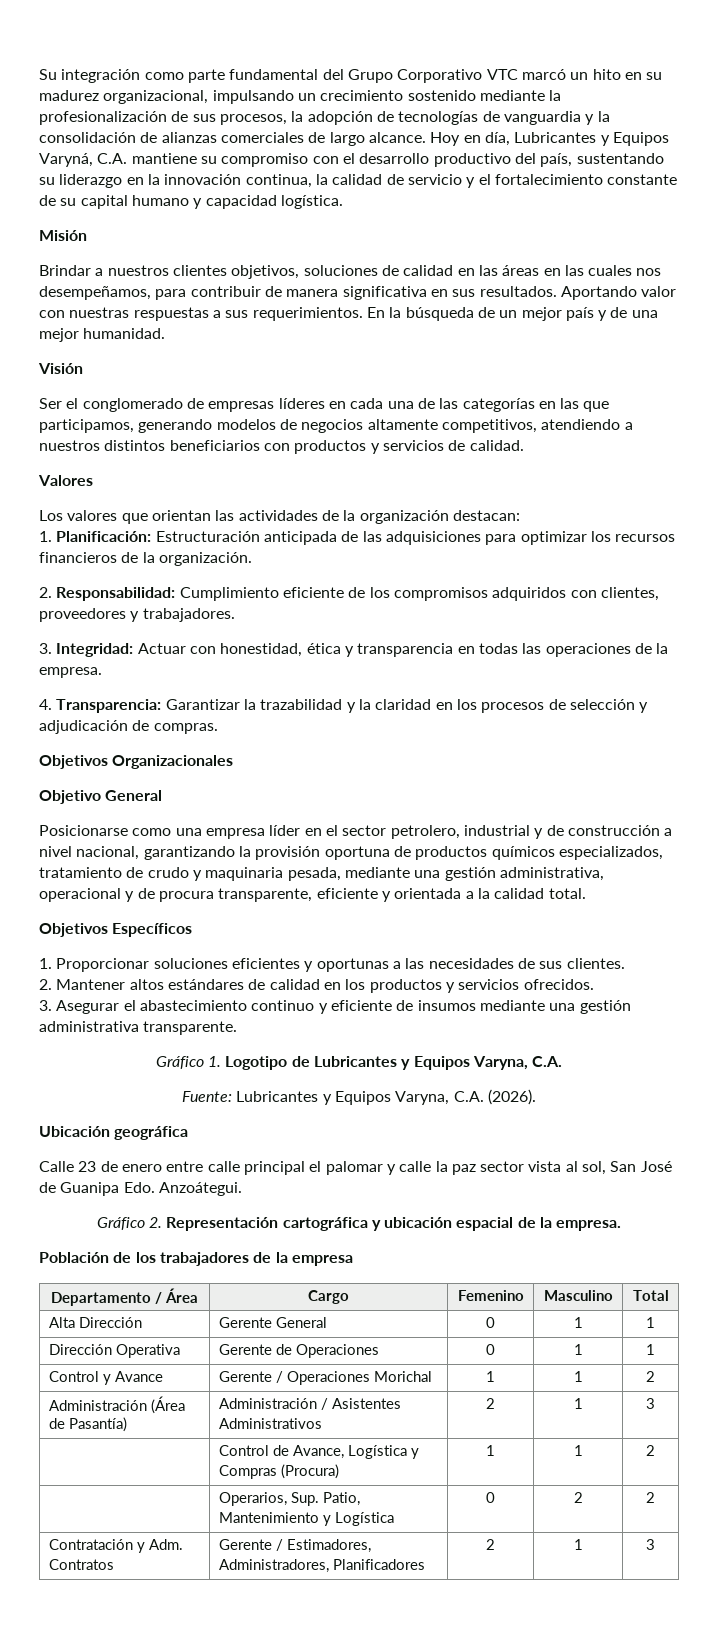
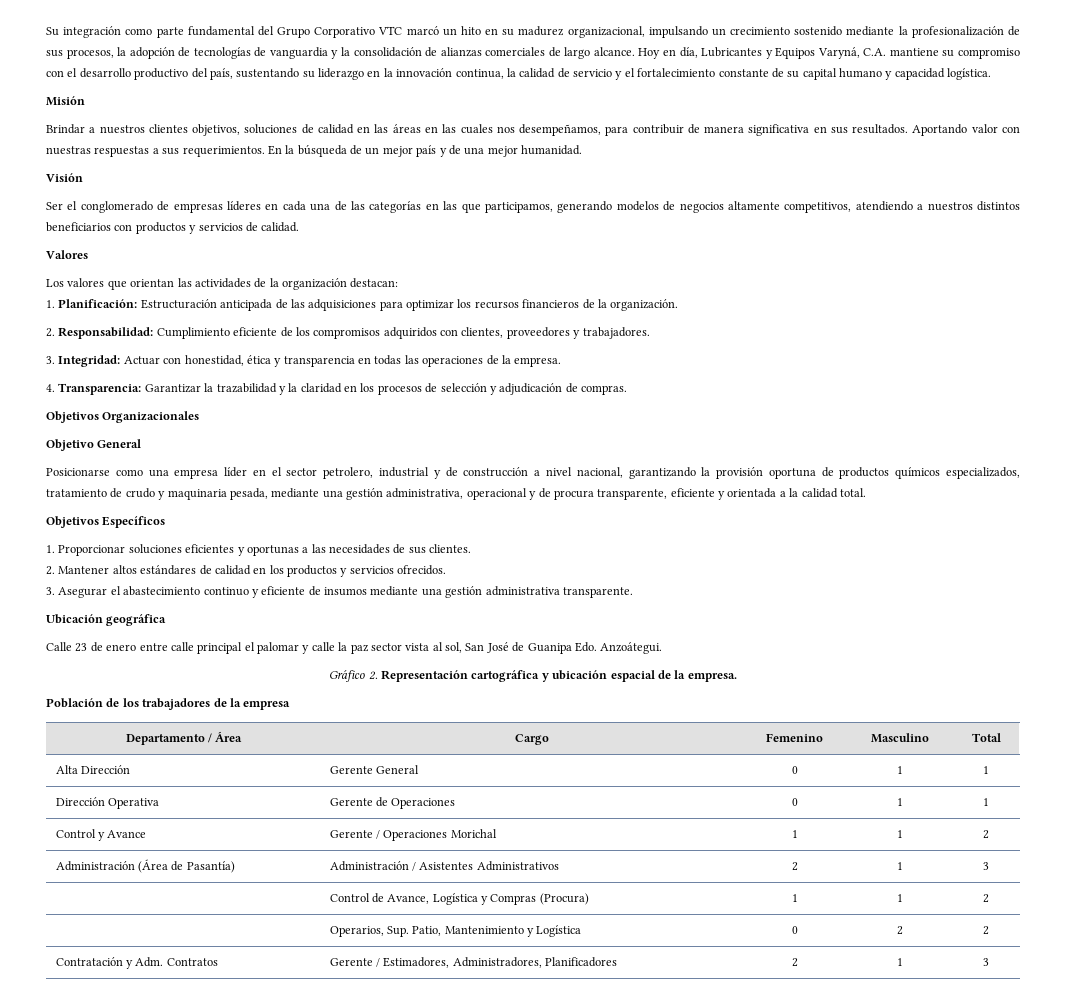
- Gráfico 1. Logotipo de Lubricantes y Equipos Varyna, C.A.
- Fuente: Lubricantes y Equipos Varyna, C.A. (2026).

